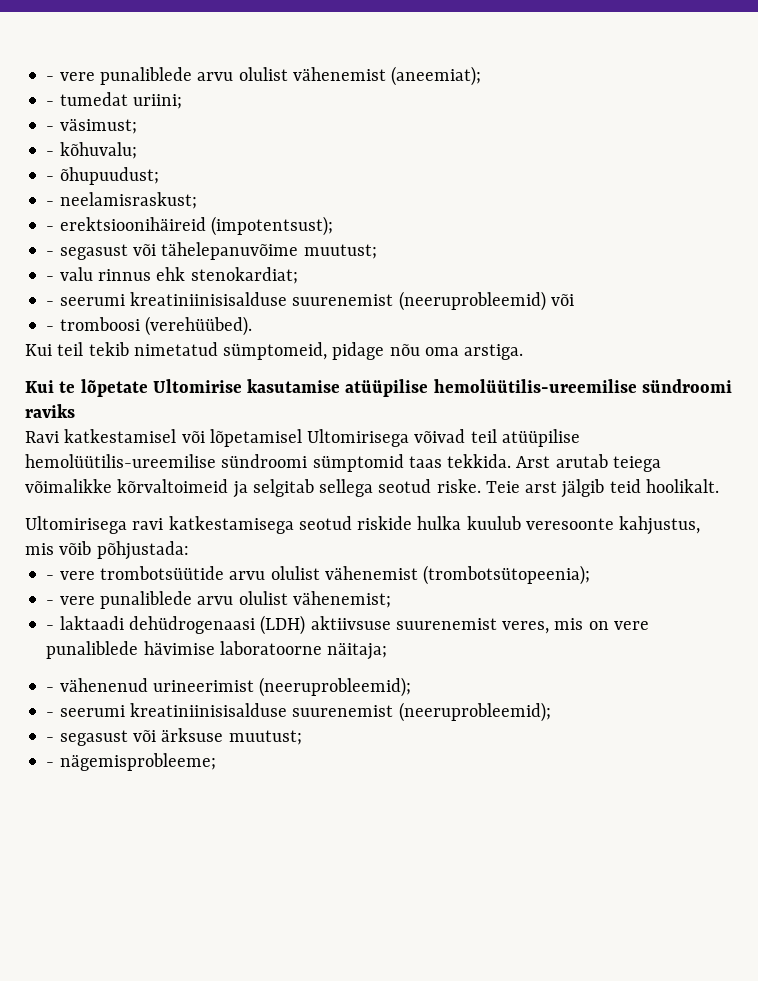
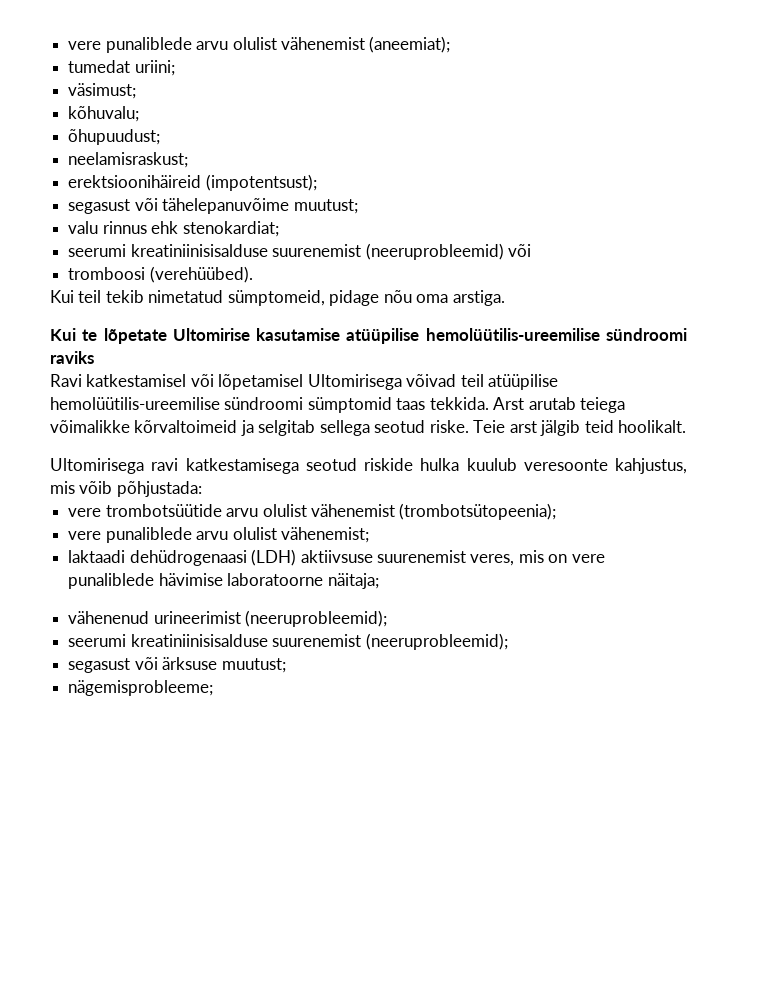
- - vere punaliblede arvu olulist vähenemist (aneemiat);
+ vere punaliblede arvu olulist vähenemist (aneemiat);
- - tumedat uriini;
+ tumedat uriini;
- - väsimust;
+ väsimust;
- - kõhuvalu;
+ kõhuvalu;
- - õhupuudust;
+ õhupuudust;
- - neelamisraskust;
+ neelamisraskust;
- - erektsioonihäireid (impotentsust);
+ erektsioonihäireid (impotentsust);
- - segasust või tähelepanuvõime muutust;
+ segasust või tähelepanuvõime muutust;
- - valu rinnus ehk stenokardiat;
+ valu rinnus ehk stenokardiat;
- - seerumi kreatiniinisisalduse suurenemist (neeruprobleemid) või
+ seerumi kreatiniinisisalduse suurenemist (neeruprobleemid) või
- - tromboosi (verehüübed).
+ tromboosi (verehüübed).
- - vere trombotsüütide arvu olulist vähenemist (trombotsütopeenia);
+ vere trombotsüütide arvu olulist vähenemist (trombotsütopeenia);
- - vere punaliblede arvu olulist vähenemist;
+ vere punaliblede arvu olulist vähenemist;
- - laktaadi dehüdrogenaasi (LDH) aktiivsuse suurenemist veres, mis on vere punaliblede hävimise laboratoorne näitaja;
+ laktaadi dehüdrogenaasi (LDH) aktiivsuse suurenemist veres, mis on vere punaliblede hävimise laboratoorne näitaja;
- - vähenenud urineerimist (neeruprobleemid);
+ vähenenud urineerimist (neeruprobleemid);
- - seerumi kreatiniinisisalduse suurenemist (neeruprobleemid);
+ seerumi kreatiniinisisalduse suurenemist (neeruprobleemid);
- - segasust või ärksuse muutust;
+ segasust või ärksuse muutust;
- - nägemisprobleeme;
+ nägemisprobleeme;

